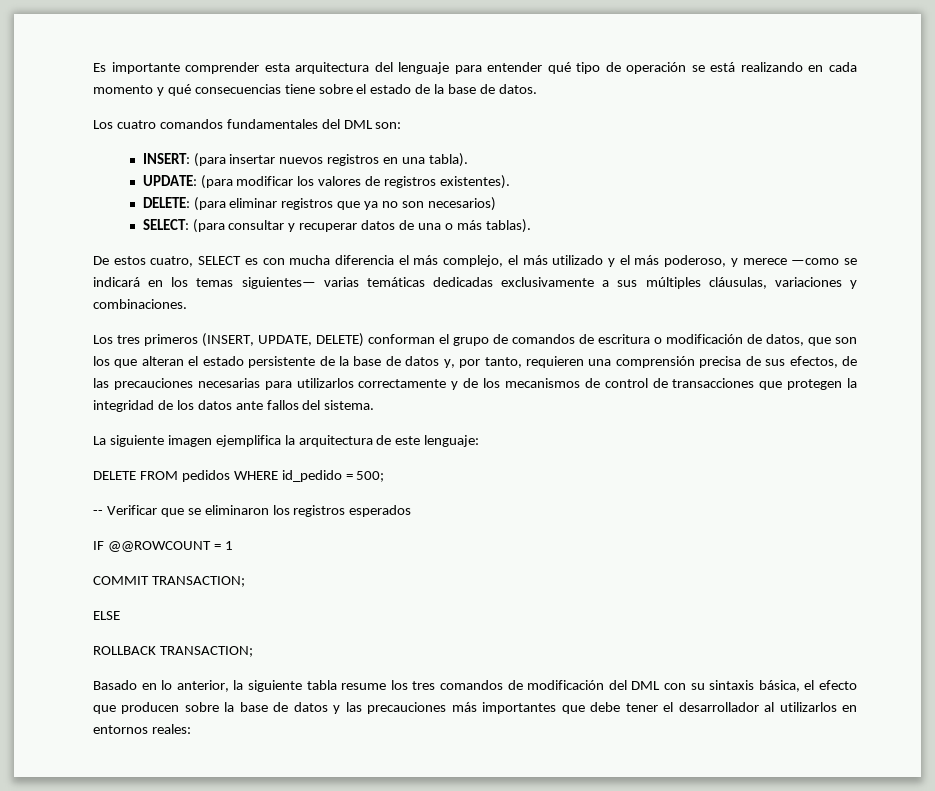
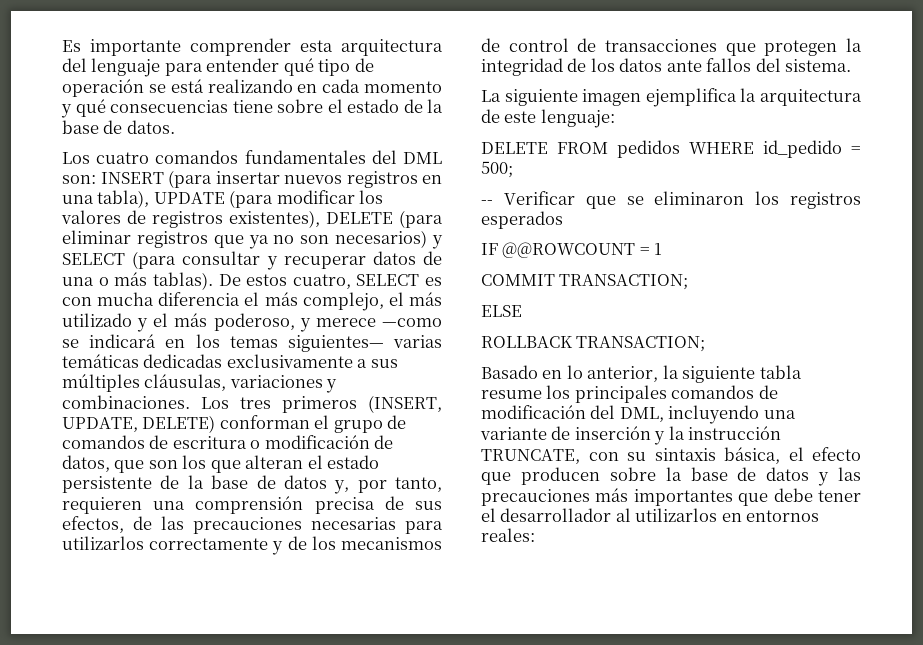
- Los cuatro comandos fundamentales del DML son:
- INSERT: (para insertar nuevos registros en una tabla).
- UPDATE: (para modificar los valores de registros existentes).
- DELETE: (para eliminar registros que ya no son necesarios)
- SELECT: (para consultar y recuperar datos de una o más tablas).
- De estos cuatro, SELECT es con mucha diferencia el más complejo, el más utilizado y el más poderoso, y merece —como se indicará en los temas siguientes— varias temáticas dedicadas exclusivamente a sus múltiples cláusulas, variaciones y combinaciones.
- Los tres primeros (INSERT, UPDATE, DELETE) conforman el grupo de comandos de escritura o modificación de datos, que son los que alteran el estado persistente de la base de datos y, por tanto, requieren una comprensión precisa de sus efectos, de las precauciones necesarias para utilizarlos correctamente y de los mecanismos de control de transacciones que protegen la integridad de los datos ante fallos del sistema.
+ Los cuatro comandos fundamentales del DML son: INSERT (para insertar nuevos registros en una tabla), UPDATE (para modificar los valores de registros existentes), DELETE (para eliminar registros que ya no son necesarios) y SELECT (para consultar y recuperar datos de una o más tablas). De estos cuatro, SELECT es con mucha diferencia el más complejo, el más utilizado y el más poderoso, y merece —como se indicará en los temas siguientes— varias temáticas dedicadas exclusivamente a sus múltiples cláusulas, variaciones y combinaciones. Los tres primeros (INSERT, UPDATE, DELETE) conforman el grupo de comandos de escritura o modificación de datos, que son los que alteran el estado persistente de la base de datos y, por tanto, requieren una comprensión precisa de sus efectos, de las precauciones necesarias para utilizarlos correctamente y de los mecanismos de control de transacciones que protegen la integridad de los datos ante fallos del sistema.
- Basado en lo anterior, la siguiente tabla resume los tres comandos de modificación del DML con su sintaxis básica, el efecto que producen sobre la base de datos y las precauciones más importantes que debe tener el desarrollador al utilizarlos en entornos reales:
+ Basado en lo anterior, la siguiente tabla resume los principales comandos de modificación del DML, incluyendo una variante de inserción y la instrucción TRUNCATE, con su sintaxis básica, el efecto que producen sobre la base de datos y las precauciones más importantes que debe tener el desarrollador al utilizarlos en entornos reales:

